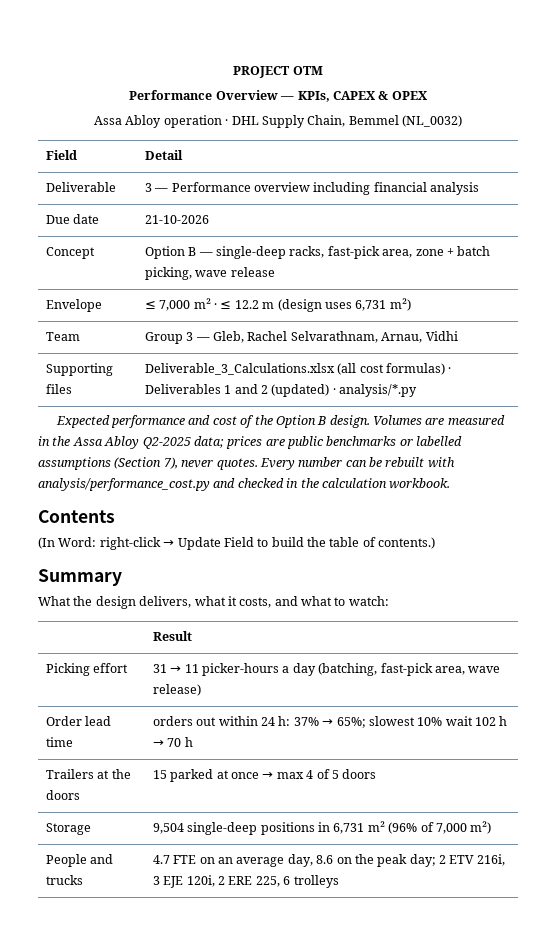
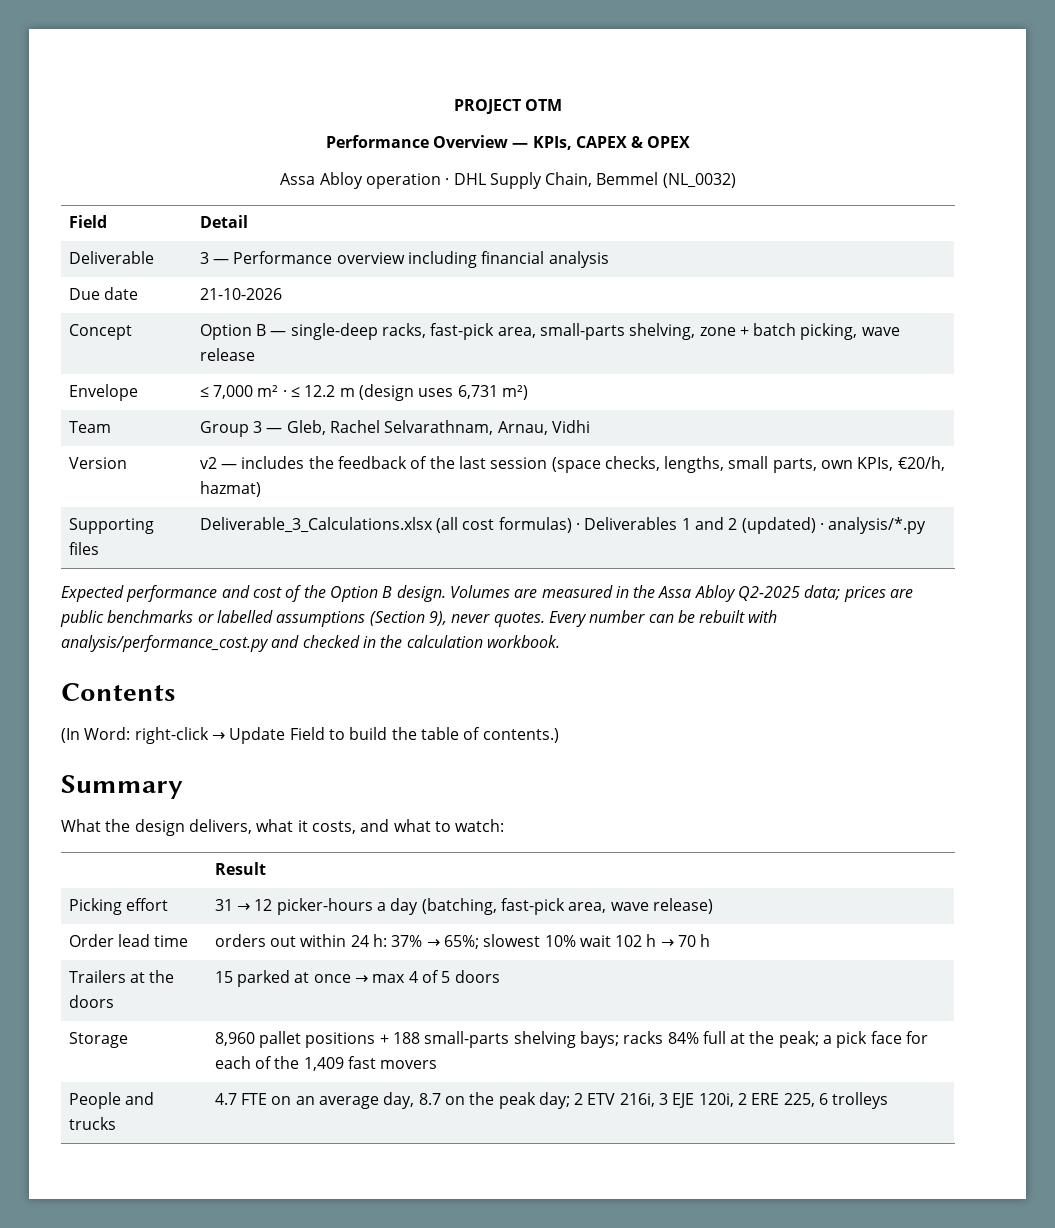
- Concept | Option B — single-deep racks, fast-pick area, zone + batch picking, wave release
+ Concept | Option B — single-deep racks, fast-pick area, small-parts shelving, zone + batch picking, wave release
+ Version | v2 — includes the feedback of the last session (space checks, lengths, small parts, own KPIs, €20/h, hazmat)
- Volumes are measured in the Assa Abloy Q2-2025 data; prices are public benchmarks or labelled assumptions (Section 7), never quotes.
+ Volumes are measured in the Assa Abloy Q2-2025 data; prices are public benchmarks or labelled assumptions (Section 9), never quotes.
- Picking effort | 31 → 11 picker-hours a day (batching, fast-pick area, wave release)
+ Picking effort | 31 → 12 picker-hours a day (batching, fast-pick area, wave release)
- Storage | 9,504 single-deep positions in 6,731 m² (96% of 7,000 m²)
+ Storage | 8,960 pallet positions + 188 small-parts shelving bays; racks 84% full at the peak; a pick face for each of the 1,409 fast movers
- People and trucks | 4.7 FTE on an average day, 8.6 on the peak day; 2 ETV 216i, 3 EJE 120i, 2 ERE 225, 6 trolleys
+ People and trucks | 4.7 FTE on an average day, 8.7 on the peak day; 2 ETV 216i, 3 EJE 120i, 2 ERE 225, 6 trolleys

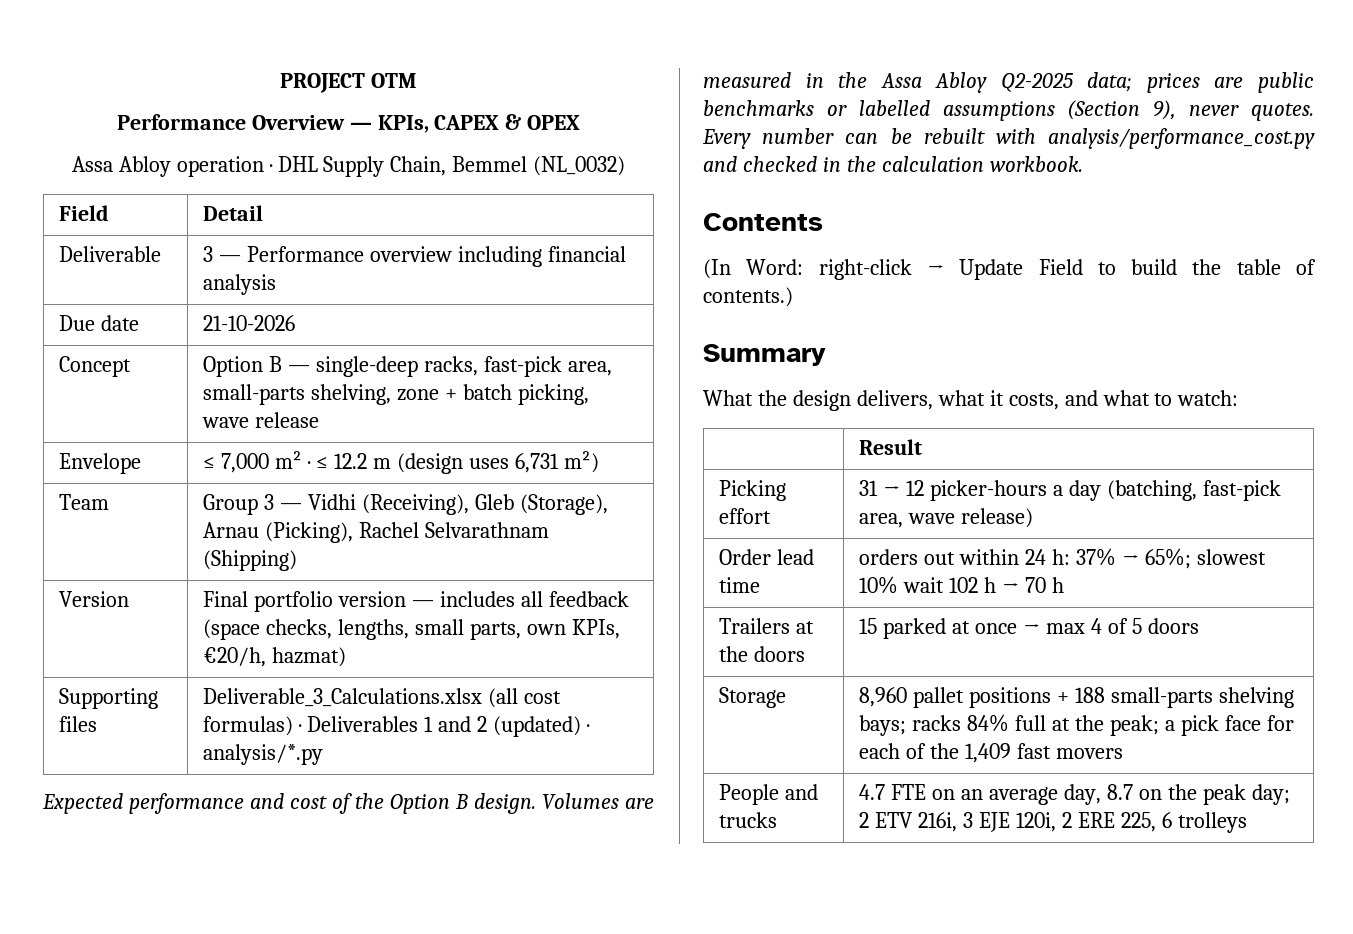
- Team | Group 3 — Gleb, Rachel Selvarathnam, Arnau, Vidhi
- Version | v2 — includes the feedback of the last session (space checks, lengths, small parts, own KPIs, €20/h, hazmat)
+ Team | Group 3 — Vidhi (Receiving), Gleb (Storage), Arnau (Picking), Rachel Selvarathnam (Shipping)
+ Version | Final portfolio version — includes all feedback (space checks, lengths, small parts, own KPIs, €20/h, hazmat)

